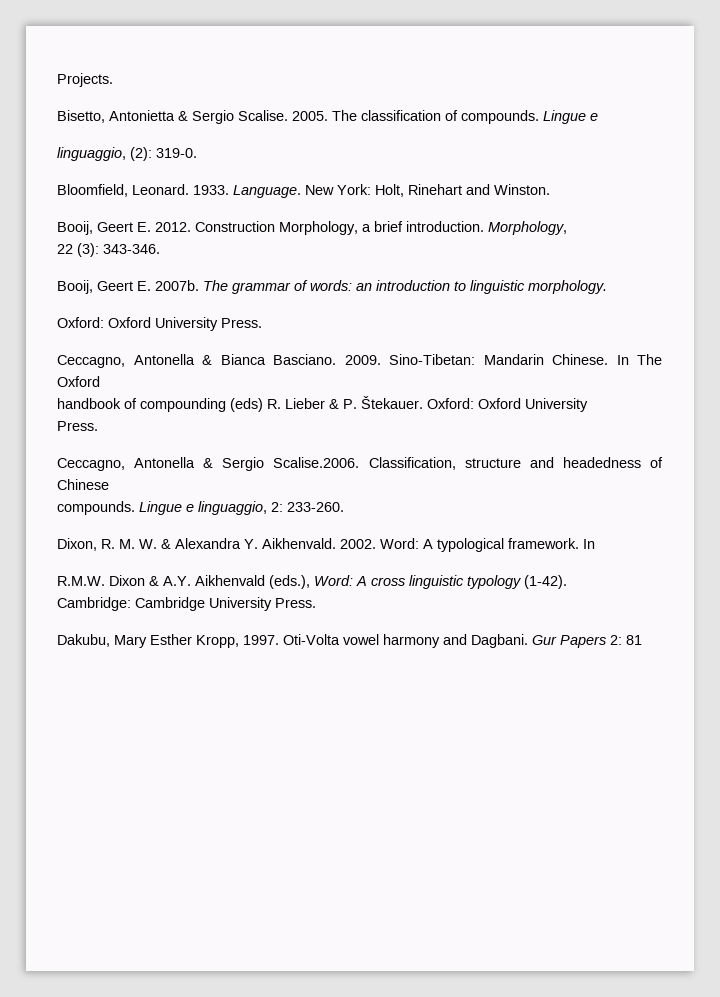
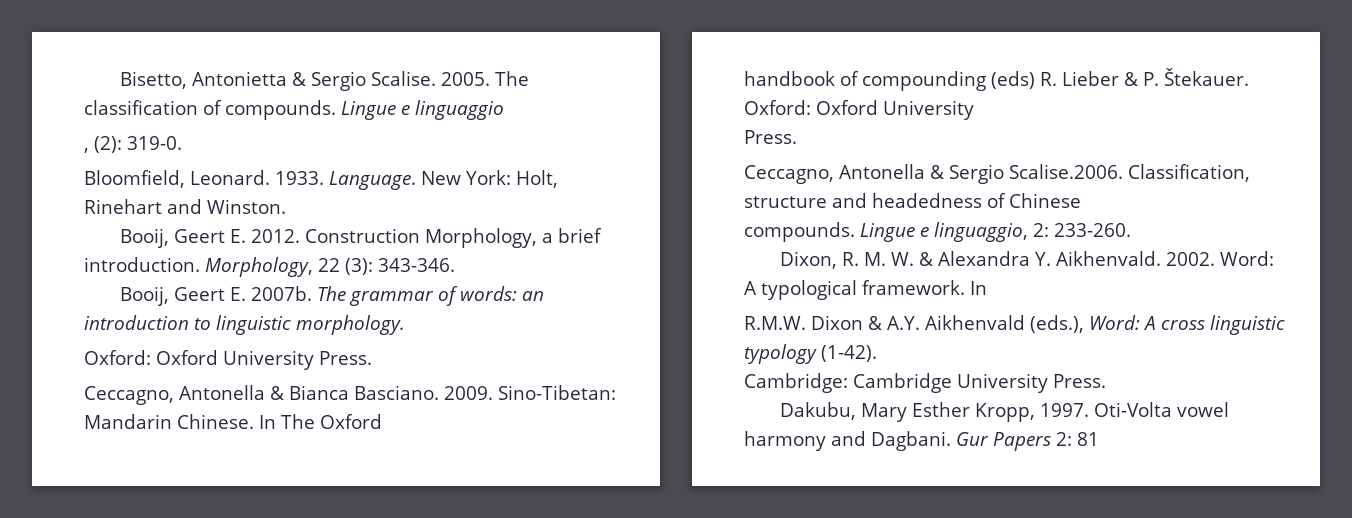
- Projects.
- The classification of compounds. Lingue e
- linguaggio, (2): 319-0.
+ The classification of compounds. Lingue e linguaggio
+ , (2): 319-0.
- Construction Morphology, a brief introduction. Morphology,
- 22 (3): 343-346.
+ Construction Morphology, a brief introduction. Morphology, 22 (3): 343-346.

